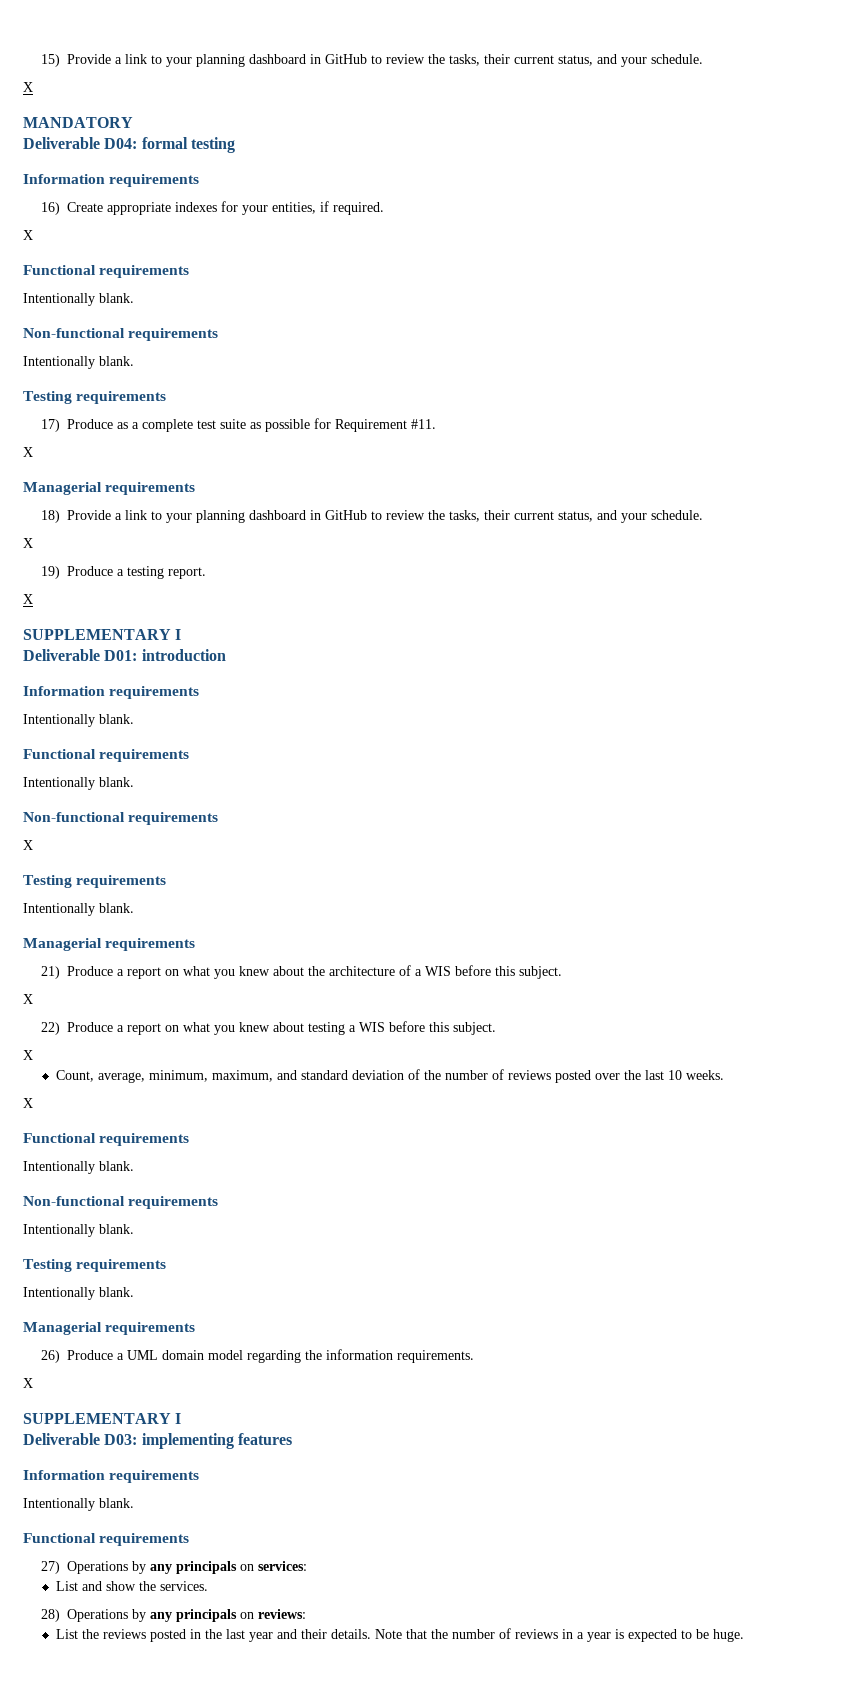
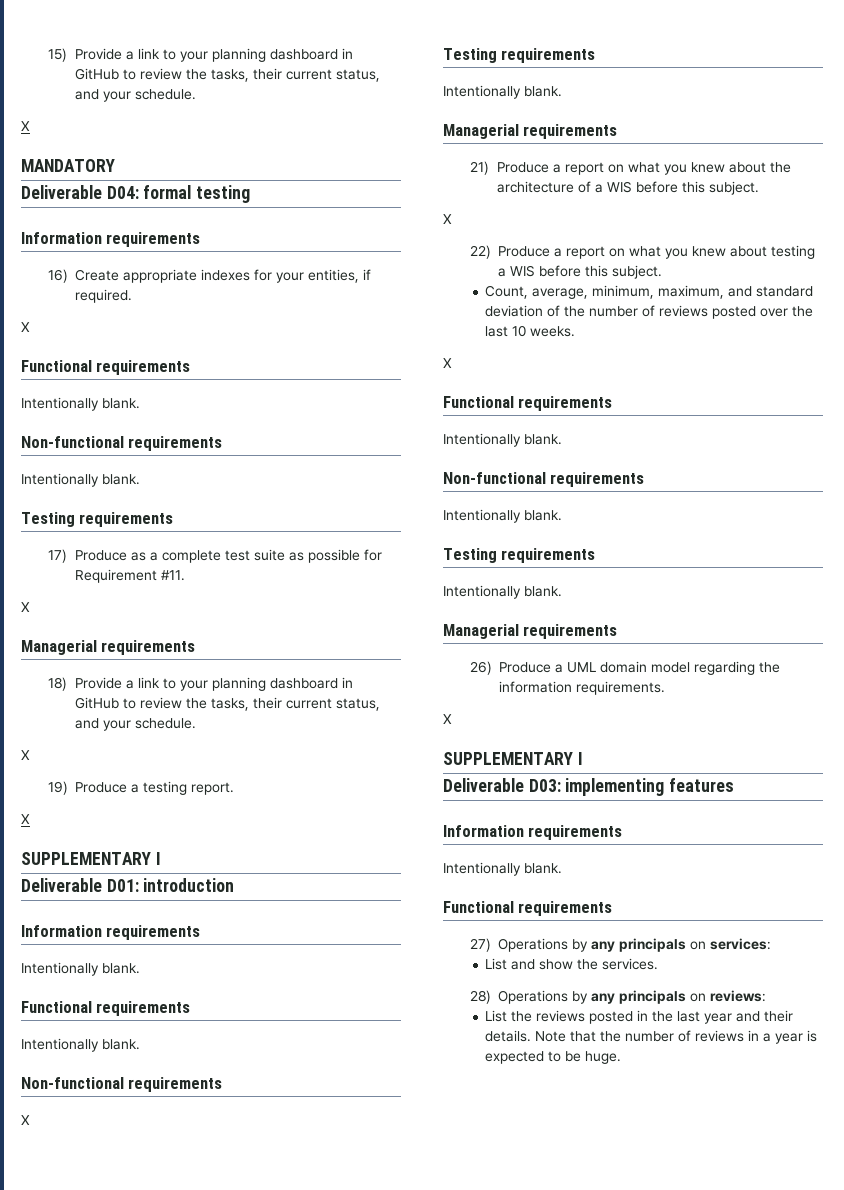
  22) Produce a report on what you knew about testing a WIS before this subject.
- X

